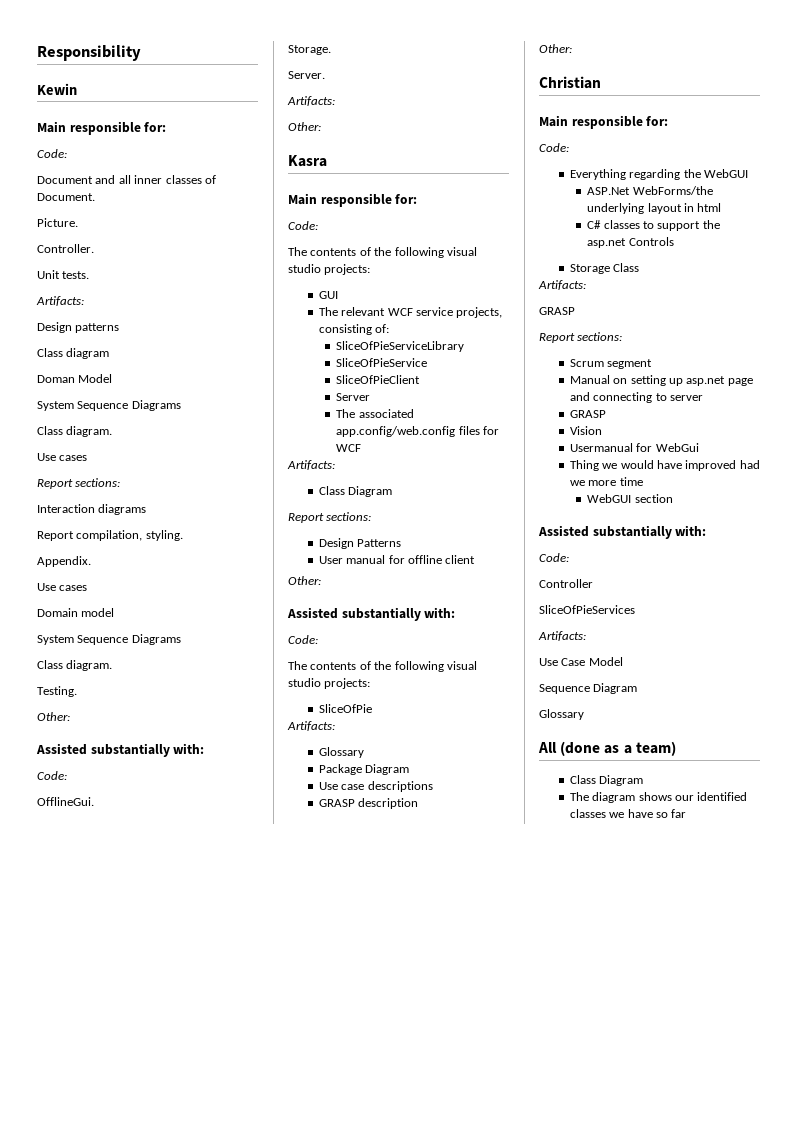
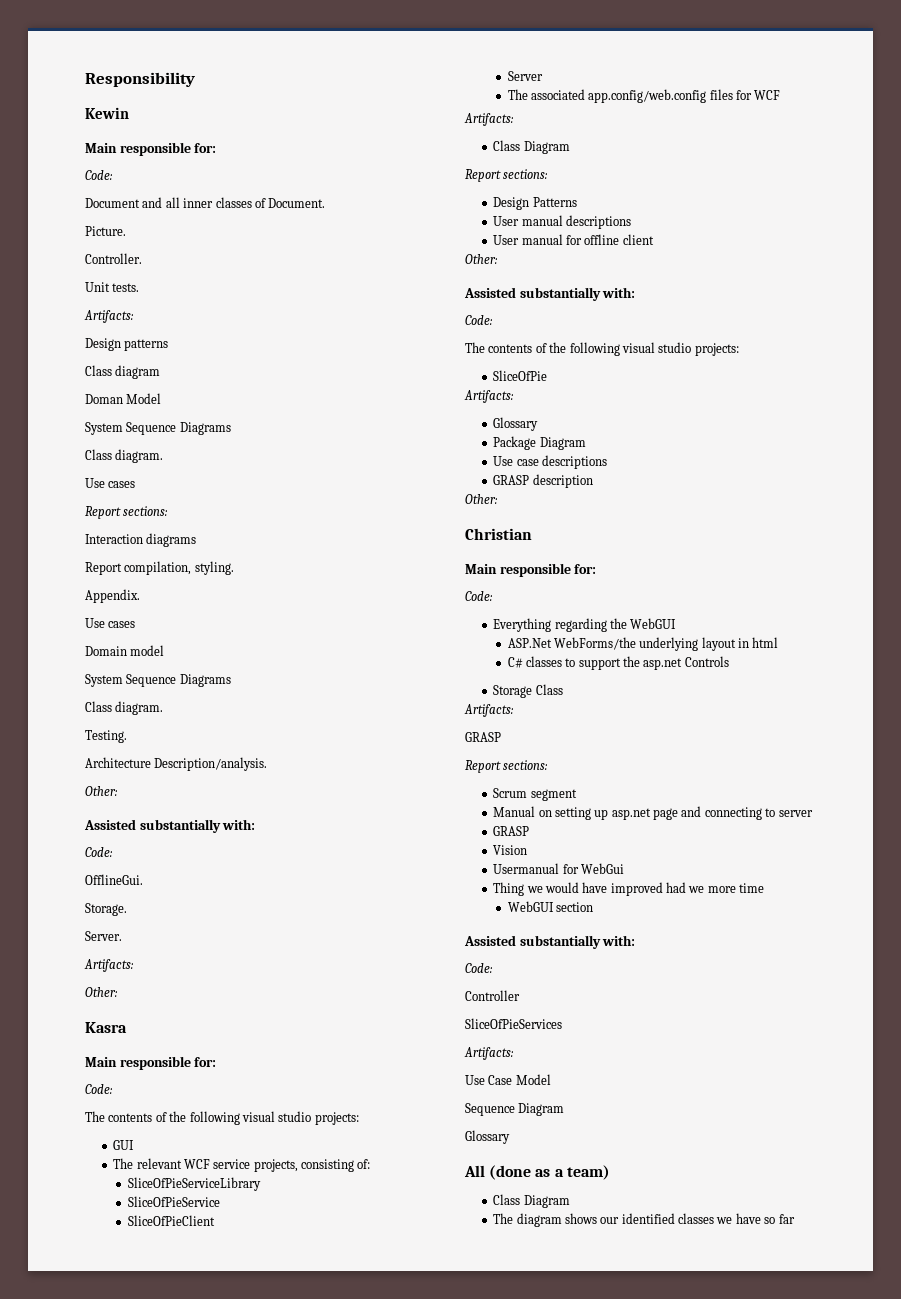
+ Architecture Description/analysis.
+ User manual descriptions

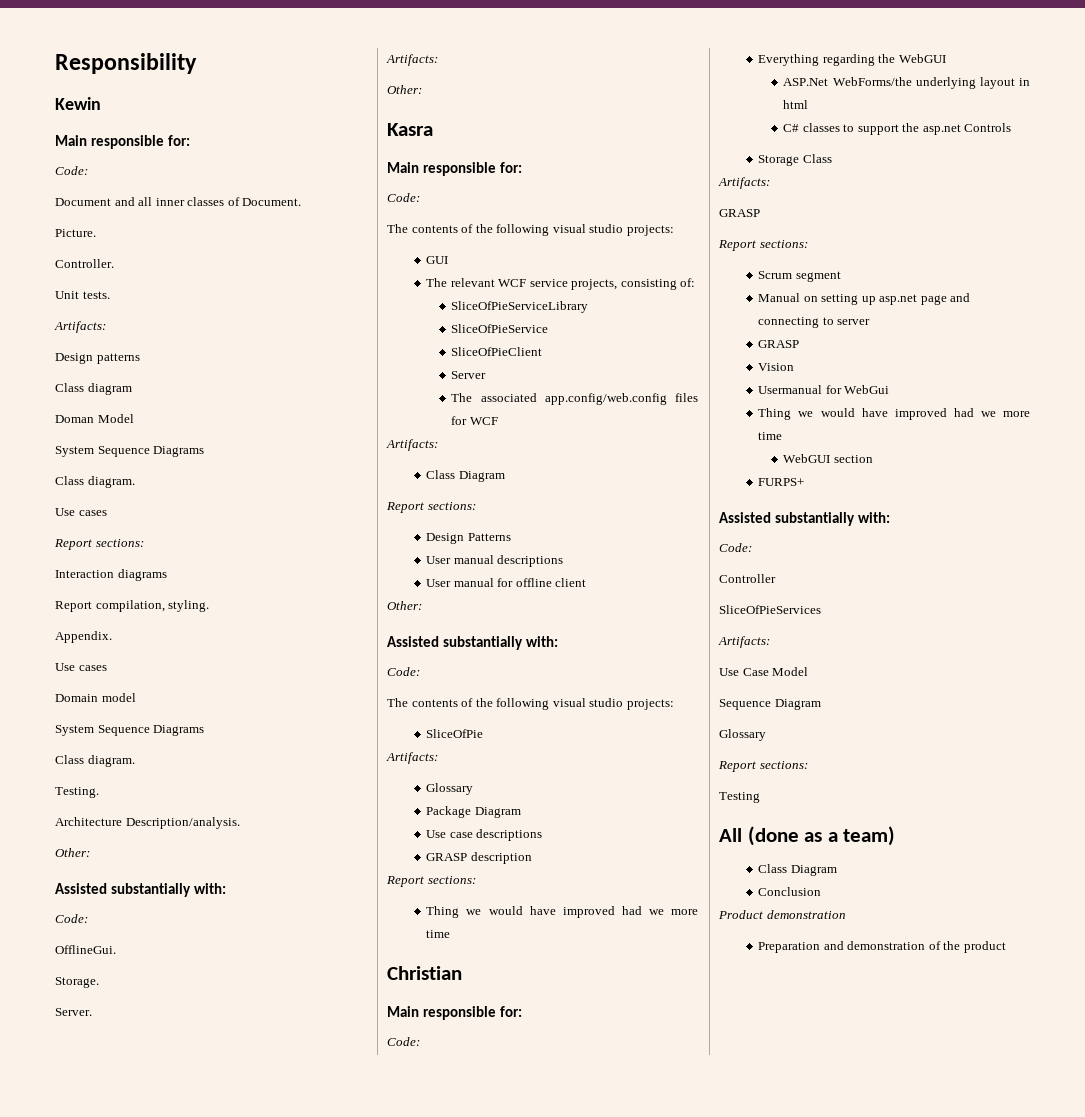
  GRASP description
- Other:
+ Report sections:
+ Thing we would have improved had we more time
+ FURPS+
  Sequence Diagram
  Glossary
+ Report sections:
+ Testing
- The diagram shows our identified classes we have so far
+ Conclusion
+ Product demonstration
+ Preparation and demonstration of the product

